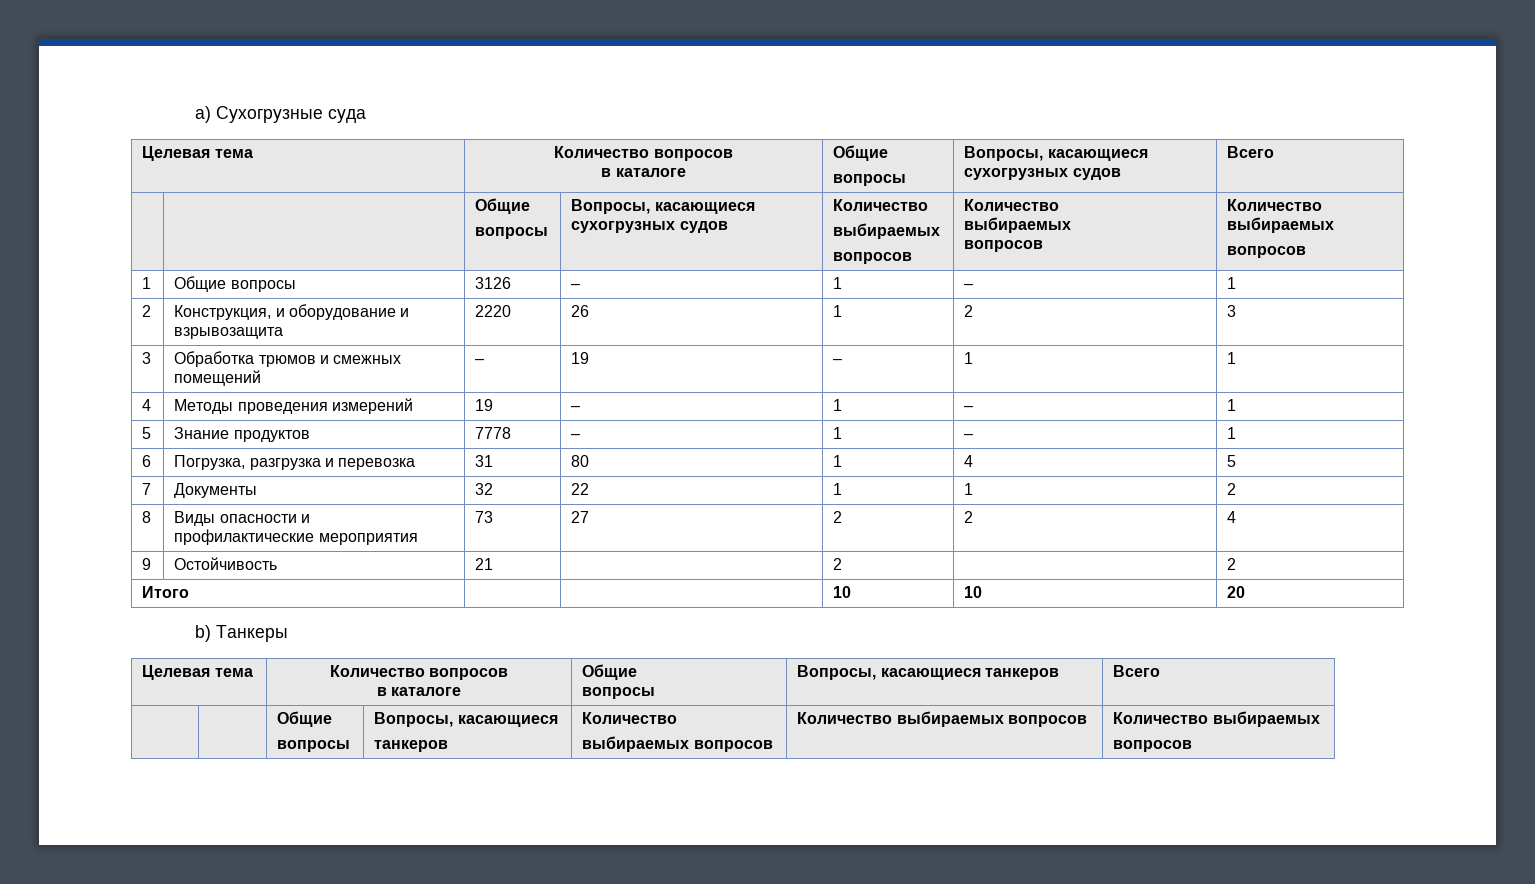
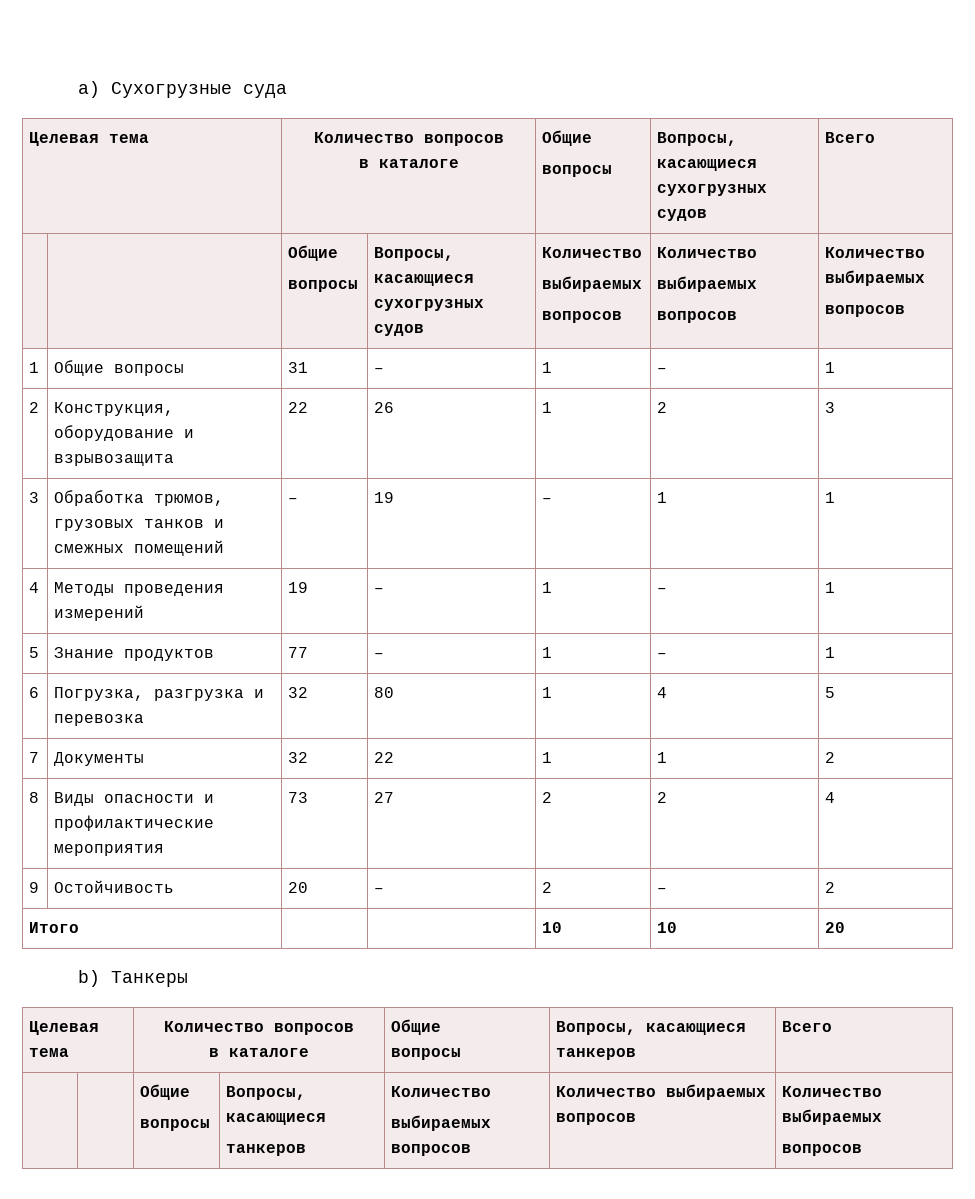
- 1 | Общие вопросы | 3126 | – | 1 | – | 1
+ 1 | Общие вопросы | 31 | – | 1 | – | 1
- 2 | Конструкция, и оборудование и взрывозащита | 2220 | 26 | 1 | 2 | 3
+ 2 | Конструкция, оборудование и взрывозащита | 22 | 26 | 1 | 2 | 3
- 3 | Обработка трюмов и смежных помещений | – | 19 | – | 1 | 1
+ 3 | Обработка трюмов, грузовых танков и смежных помещений | – | 19 | – | 1 | 1
- 5 | Знание продуктов | 7778 | – | 1 | – | 1
+ 5 | Знание продуктов | 77 | – | 1 | – | 1
- 6 | Погрузка, разгрузка и перевозка | 31 | 80 | 1 | 4 | 5
+ 6 | Погрузка, разгрузка и перевозка | 32 | 80 | 1 | 4 | 5
- 9 | Остойчивость | 21 | | 2 | | 2
+ 9 | Остойчивость | 20 | – | 2 | – | 2

